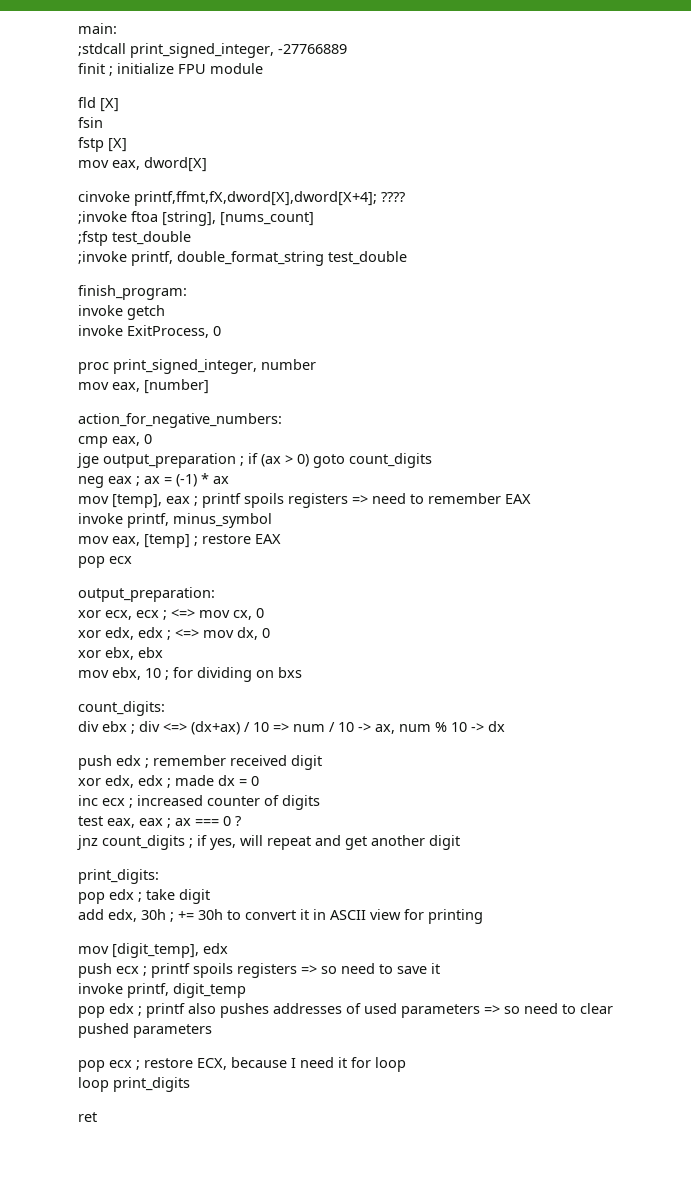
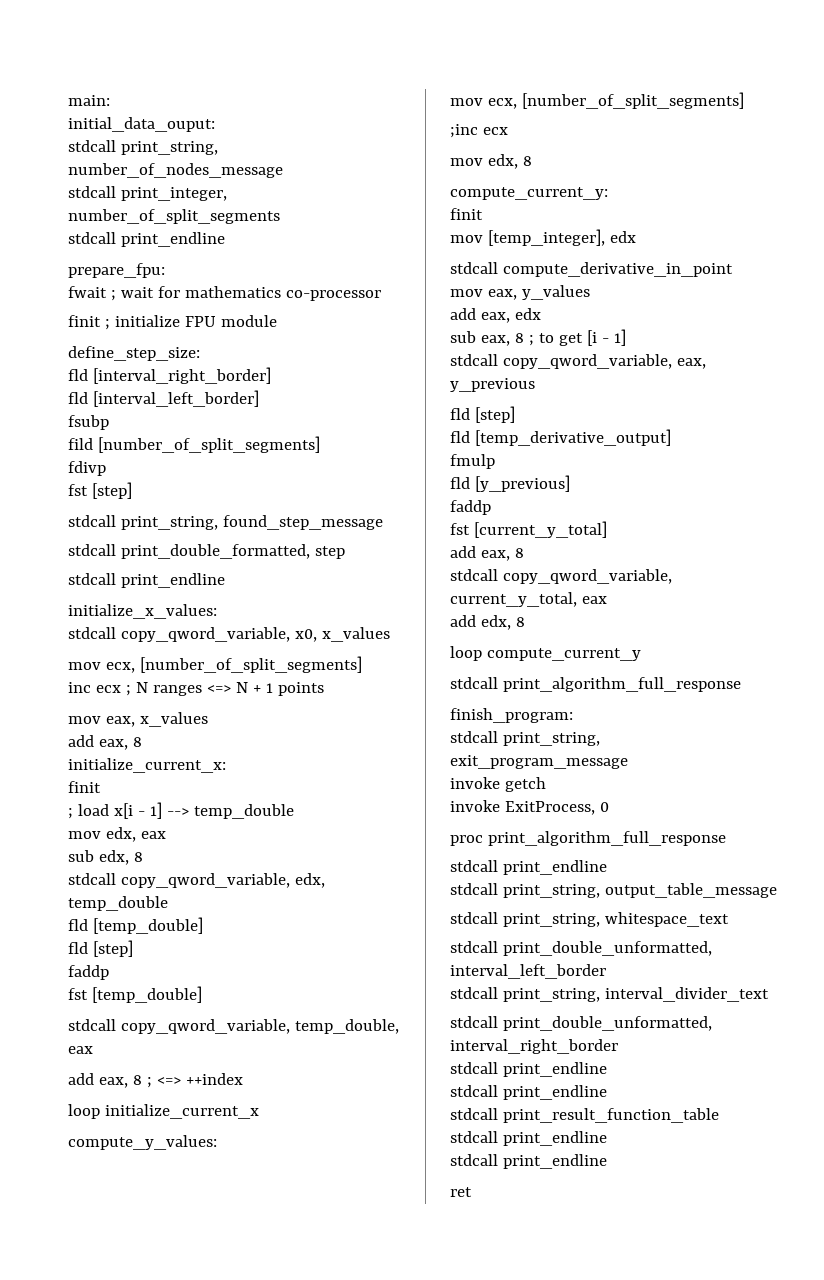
- ;stdcall print_signed_integer, -27766889
+ initial_data_ouput:
+ stdcall print_string, number_of_nodes_message
+ stdcall print_integer, number_of_split_segments
+ stdcall print_endline
+ prepare_fpu:
+ fwait ; wait for mathematics co-processor
- fld [X]
- fsin
- fstp [X]
- mov eax, dword[X]
- cinvoke printf,ffmt,fX,dword[X],dword[X+4]; ????
- ;invoke ftoa [string], [nums_count]
- ;fstp test_double
- ;invoke printf, double_format_string test_double
+ define_step_size:
+ fld [interval_right_border]
+ fld [interval_left_border]
+ fsubp
+ fild [number_of_split_segments]
+ fdivp
+ fst [step]
+ stdcall print_string, found_step_message
+ stdcall print_double_formatted, step
+ stdcall print_endline
+ initialize_x_values:
+ stdcall copy_qword_variable, x0, x_values
+ mov ecx, [number_of_split_segments]
+ inc ecx ; N ranges <=> N + 1 points
+ mov eax, x_values
+ add eax, 8
+ initialize_current_x:
+ finit
+ ; load x[i - 1] --> temp_double
+ mov edx, eax
+ sub edx, 8
+ stdcall copy_qword_variable, edx, temp_double
+ fld [temp_double]
+ fld [step]
+ faddp
+ fst [temp_double]
+ stdcall copy_qword_variable, temp_double, eax
+ add eax, 8 ; <=> ++index
+ loop initialize_current_x
+ compute_y_values:
+ mov ecx, [number_of_split_segments]
+ ;inc ecx
+ mov edx, 8
+ compute_current_y:
+ finit
+ mov [temp_integer], edx
+ stdcall compute_derivative_in_point
+ mov eax, y_values
+ add eax, edx
+ sub eax, 8 ; to get [i - 1]
+ stdcall copy_qword_variable, eax, y_previous
+ fld [step]
+ fld [temp_derivative_output]
+ fmulp
+ fld [y_previous]
+ faddp
+ fst [current_y_total]
+ add eax, 8
+ stdcall copy_qword_variable, current_y_total, eax
+ add edx, 8
+ loop compute_current_y
+ stdcall print_algorithm_full_response
  finish_program:
+ stdcall print_string, exit_program_message
- proc print_signed_integer, number
- mov eax, [number]
- action_for_negative_numbers:
- cmp eax, 0
- jge output_preparation ; if (ax > 0) goto count_digits
- neg eax ; ax = (-1) * ax
- mov [temp], eax ; printf spoils registers => need to remember EAX
- invoke printf, minus_symbol
- mov eax, [temp] ; restore EAX
- pop ecx
- output_preparation:
- xor ecx, ecx ; <=> mov cx, 0
- xor edx, edx ; <=> mov dx, 0
- xor ebx, ebx
- mov ebx, 10 ; for dividing on bxs
- count_digits:
- div ebx ; div <=> (dx+ax) / 10 => num / 10 -> ax, num % 10 -> dx
- push edx ; remember received digit
- xor edx, edx ; made dx = 0
- inc ecx ; increased counter of digits
- test eax, eax ; ax === 0 ?
- jnz count_digits ; if yes, will repeat and get another digit
- print_digits:
- pop edx ; take digit
- add edx, 30h ; += 30h to convert it in ASCII view for printing
- mov [digit_temp], edx
- push ecx ; printf spoils registers => so need to save it
- invoke printf, digit_temp
- pop edx ; printf also pushes addresses of used parameters => so need to clear pushed parameters
- pop ecx ; restore ECX, because I need it for loop
- loop print_digits
+ proc print_algorithm_full_response
+ stdcall print_endline
+ stdcall print_string, output_table_message
+ stdcall print_string, whitespace_text
+ stdcall print_double_unformatted, interval_left_border
+ stdcall print_string, interval_divider_text
+ stdcall print_double_unformatted, interval_right_border
+ stdcall print_endline
+ stdcall print_endline
+ stdcall print_result_function_table
+ stdcall print_endline
+ stdcall print_endline

